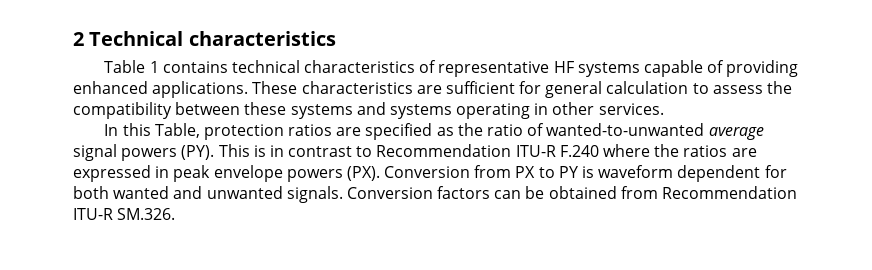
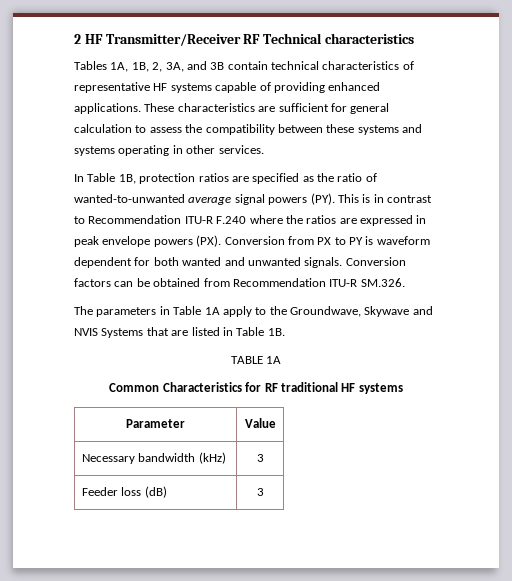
- 2 Technical characteristics
+ 2 HF Transmitter/Receiver RF Technical characteristics
- Table 1 contains technical characteristics of representative HF systems capable of providing enhanced applications.
+ Tables 1A, 1B, 2, 3A, and 3B contain technical characteristics of representative HF systems capable of providing enhanced applications.
- In this Table, protection ratios are specified as the ratio of wanted-to-unwanted average signal powers (PY). This is in contrast to Recommendation ITU-R F.240 where the ratios are expressed in peak envelope powers (PX). Conversion from PX to PY is waveform dependent for both wanted and unwanted signals.
+ In Table 1B, protection ratios are specified as the ratio of wanted-to-unwanted average signal powers (PY). This is in contrast to Recommendation ITU-R F.240 where the ratios are expressed in peak envelope powers (PX). Conversion from PX to PY is waveform dependent for both wanted and unwanted signals.
+ The parameters in Table 1A apply to the Groundwave, Skywave and NVIS Systems that are listed in Table 1B.
+ TABLE 1A
+ Common Characteristics for RF traditional HF systems
+ Parameter | Value
+ Necessary bandwidth (kHz) | 3
+ Feeder loss (dB) | 3

